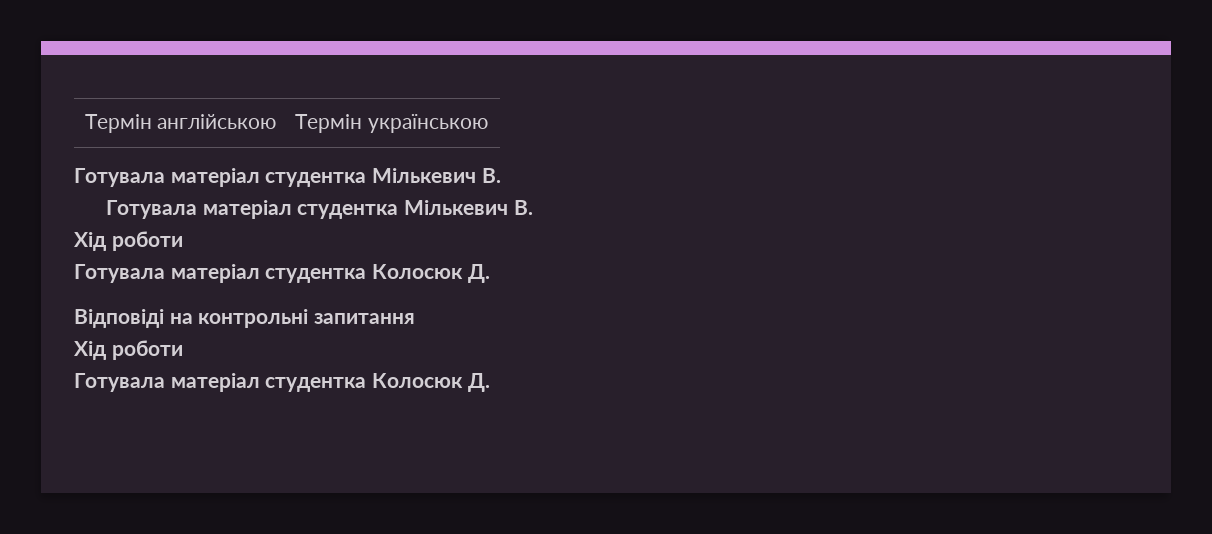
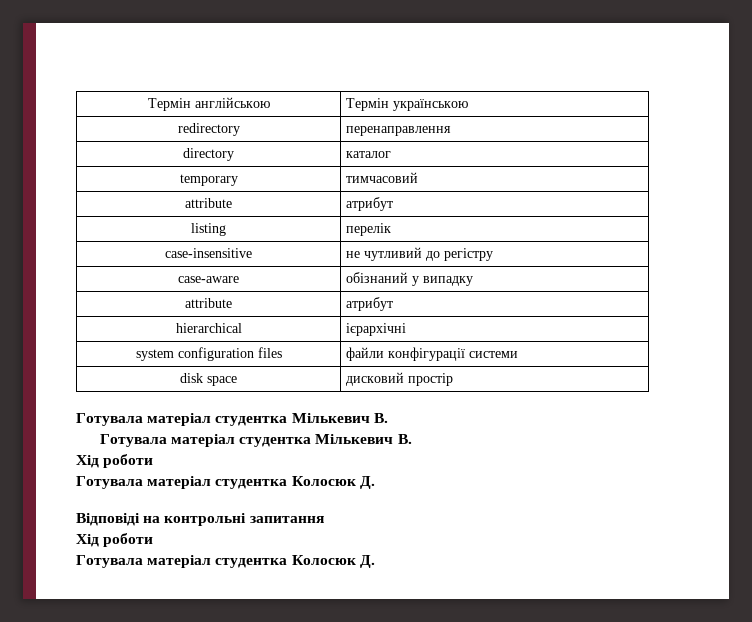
+ redirectory | перенаправлення
+ directory | каталог
+ temporary | тимчасовий
+ attribute | атрибут
+ listing | перелік
+ case-insensitive | не чутливий до регістру
+ case-aware | обізнаний у випадку
+ attribute | атрибут
+ hierarchical | ієрархічні
+ system configuration files | файли конфігурації системи
+ disk space | дисковий простір

